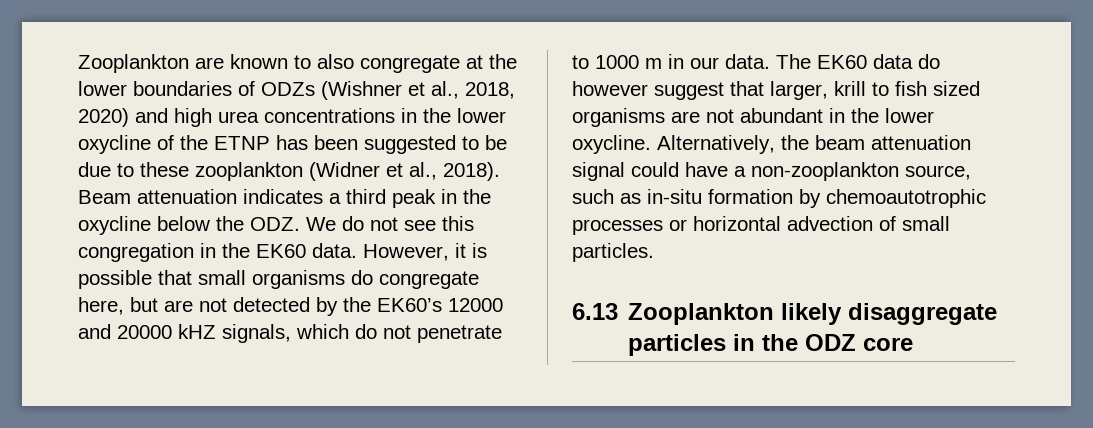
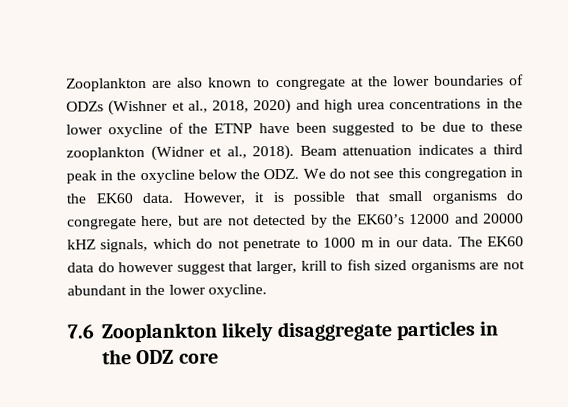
- Zooplankton are known to also congregate at the lower boundaries of ODZs (Wishner et al., 2018, 2020) and high urea concentrations in the lower oxycline of the ETNP has been suggested to be due to these zooplankton (Widner et al., 2018).
+ Zooplankton are also known to congregate at the lower boundaries of ODZs (Wishner et al., 2018, 2020) and high urea concentrations in the lower oxycline of the ETNP have been suggested to be due to these zooplankton (Widner et al., 2018).
- The EK60 data do however suggest that larger, krill to fish sized organisms are not abundant in the lower oxycline. Alternatively, the beam attenuation signal could have a non-zooplankton source, such as in-situ formation by chemoautotrophic processes or horizontal advection of small particles.
- 6.13 Zooplankton likely disaggregate particles in the ODZ core
+ The EK60 data do however suggest that larger, krill to fish sized organisms are not abundant in the lower oxycline.
+ 7.6 Zooplankton likely disaggregate particles in the ODZ core

